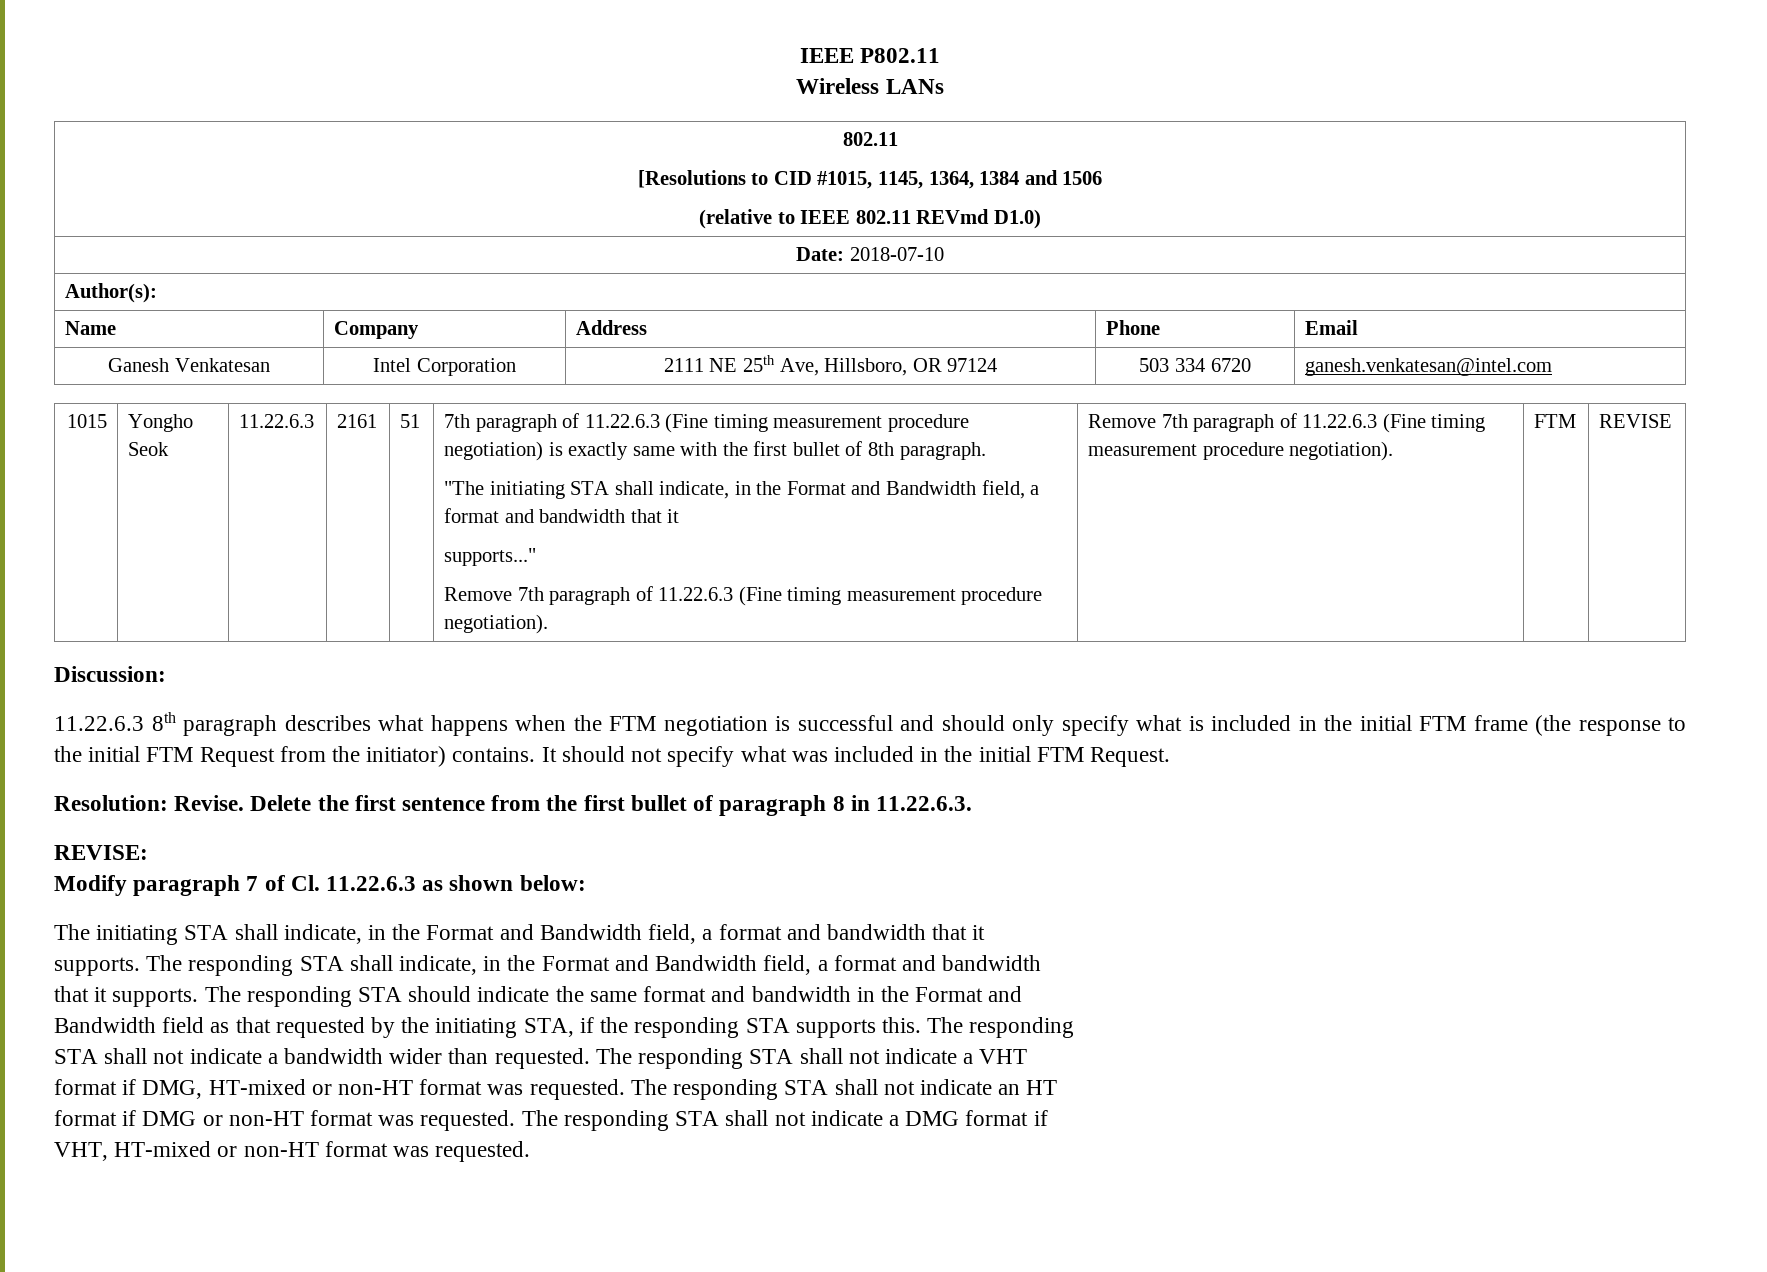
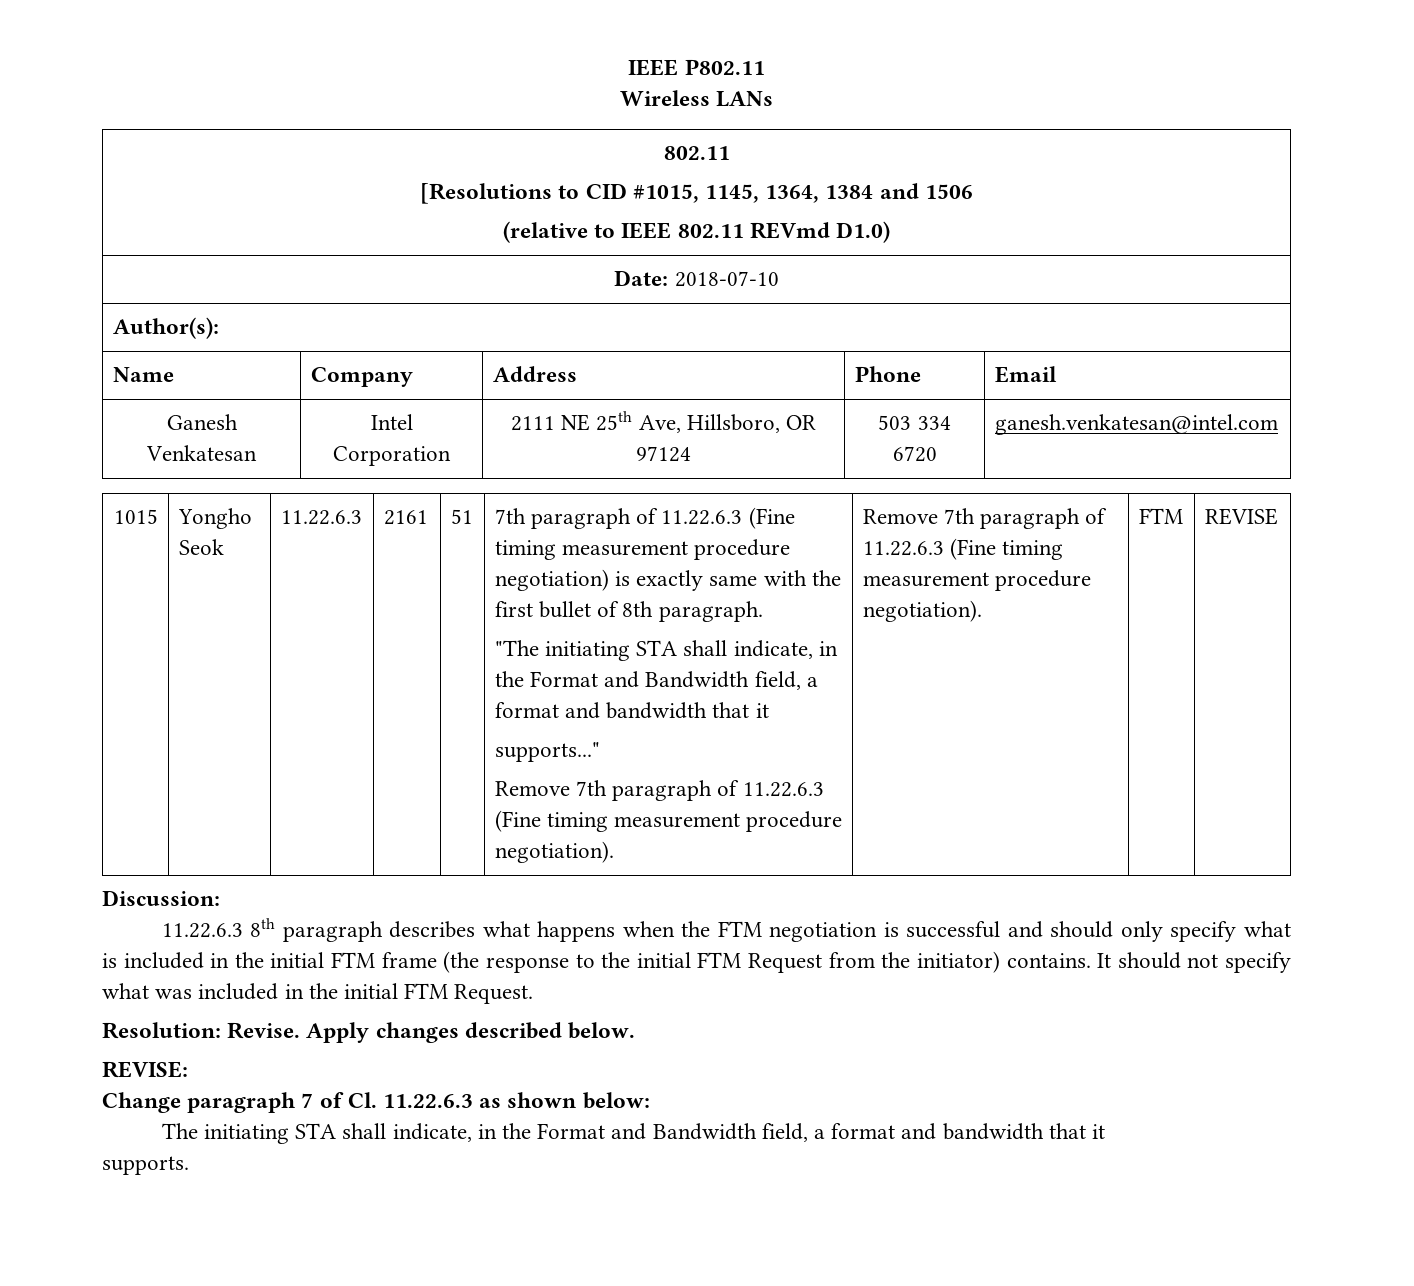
- Delete the first sentence from the first bullet of paragraph 8 in 11.22.6.3.
+ Apply changes described below.
- Modify paragraph 7 of Cl. 11.22.6.3 as shown below:
+ Change paragraph 7 of Cl. 11.22.6.3 as shown below:
- The responding STA shall indicate, in the Format and Bandwidth field, a format and bandwidth
- that it supports. The responding STA should indicate the same format and bandwidth in the Format and
- Bandwidth field as that requested by the initiating STA, if the responding STA supports this. The responding
- STA shall not indicate a bandwidth wider than requested. The responding STA shall not indicate a VHT
- format if DMG, HT-mixed or non-HT format was requested. The responding STA shall not indicate an HT
- format if DMG or non-HT format was requested. The responding STA shall not indicate a DMG format if
- VHT, HT-mixed or non-HT format was requested.

